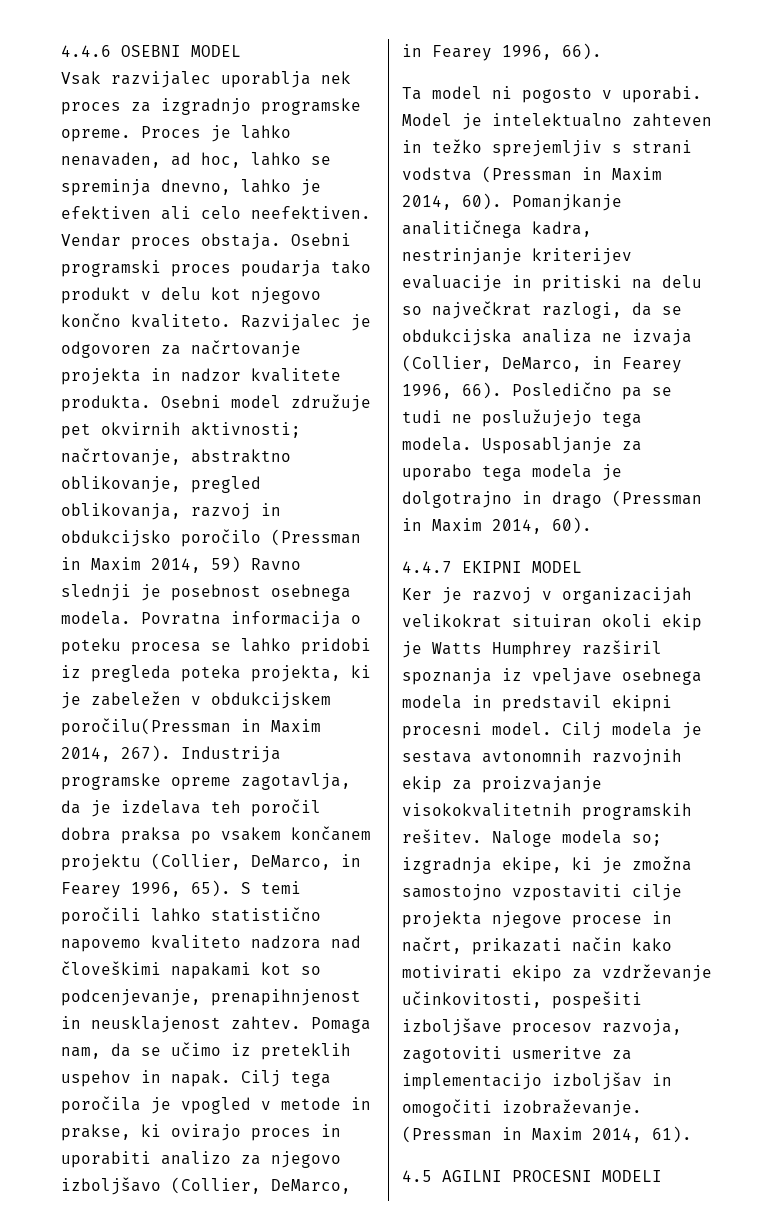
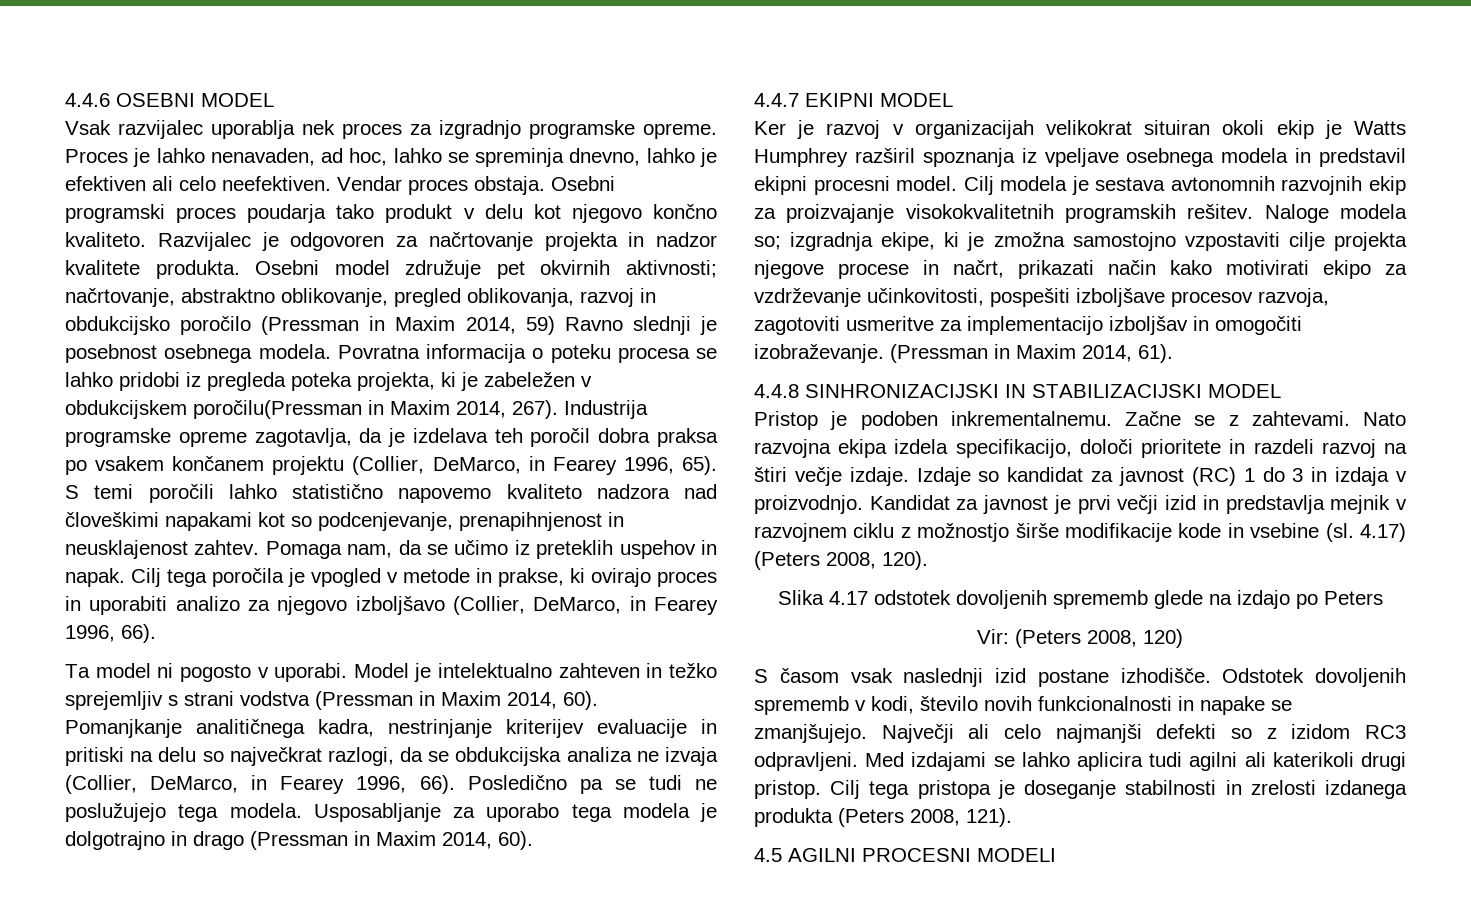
+ 4.4.8 SINHRONIZACIJSKI IN STABILIZACIJSKI MODEL
+ Pristop je podoben inkrementalnemu. Začne se z zahtevami. Nato razvojna ekipa izdela specifikacijo, določi prioritete in razdeli razvoj na štiri večje izdaje. Izdaje so kandidat za javnost (RC) 1 do 3 in izdaja v proizvodnjo. Kandidat za javnost je prvi večji izid in predstavlja mejnik v razvojnem ciklu z možnostjo širše modifikacije kode in vsebine (sl. 4.17) (Peters 2008, 120).
+ Slika 4.17 odstotek dovoljenih sprememb glede na izdajo po Peters
+ Vir: (Peters 2008, 120)
+ S časom vsak naslednji izid postane izhodišče. Odstotek dovoljenih sprememb v kodi, število novih funkcionalnosti in napake se zmanjšujejo. Največji ali celo najmanjši defekti so z izidom RC3 odpravljeni. Med izdajami se lahko aplicira tudi agilni ali katerikoli drugi pristop. Cilj tega pristopa je doseganje stabilnosti in zrelosti izdanega produkta (Peters 2008, 121).

